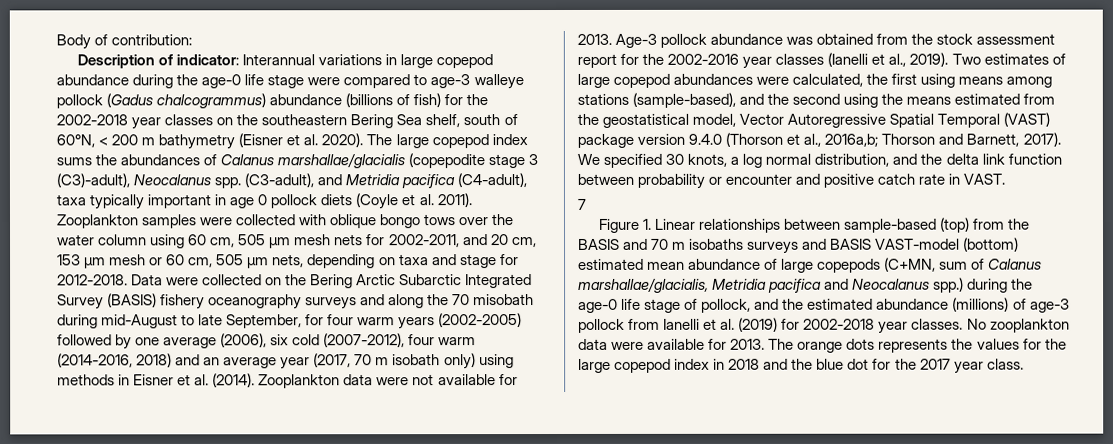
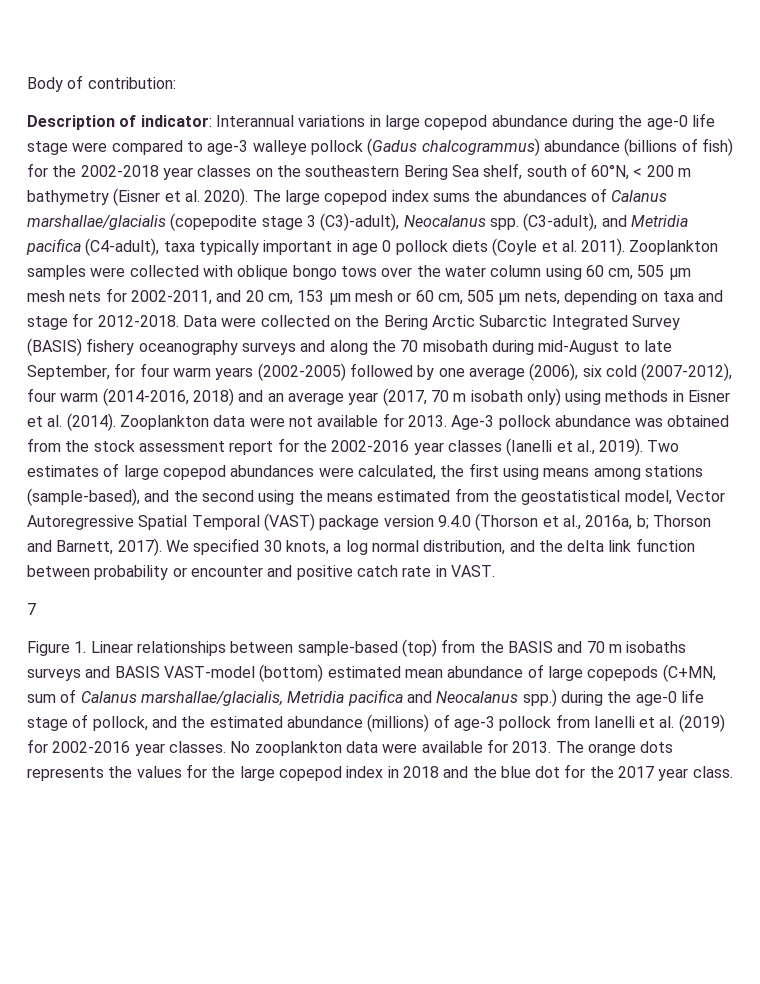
- Two estimates of large copepod abundances were calculated, the first using means among stations (sample-based), and the second using the means estimated from the geostatistical model, Vector Autoregressive Spatial Temporal (VAST) package version 9.4.0 (Thorson et al., 2016a,b; Thorson and Barnett, 2017).
+ Two estimates of large copepod abundances were calculated, the first using means among stations (sample-based), and the second using the means estimated from the geostatistical model, Vector Autoregressive Spatial Temporal (VAST) package version 9.4.0 (Thorson et al., 2016a, b; Thorson and Barnett, 2017).
- Figure 1. Linear relationships between sample-based (top) from the BASIS and 70 m isobaths surveys and BASIS VAST-model (bottom) estimated mean abundance of large copepods (C+MN, sum of Calanus marshallae/glacialis, Metridia pacifica and Neocalanus spp.) during the age-0 life stage of pollock, and the estimated abundance (millions) of age-3 pollock from Ianelli et al. (2019) for 2002-2018 year classes.
+ Figure 1. Linear relationships between sample-based (top) from the BASIS and 70 m isobaths surveys and BASIS VAST-model (bottom) estimated mean abundance of large copepods (C+MN, sum of Calanus marshallae/glacialis, Metridia pacifica and Neocalanus spp.) during the age-0 life stage of pollock, and the estimated abundance (millions) of age-3 pollock from Ianelli et al. (2019) for 2002-2016 year classes.

